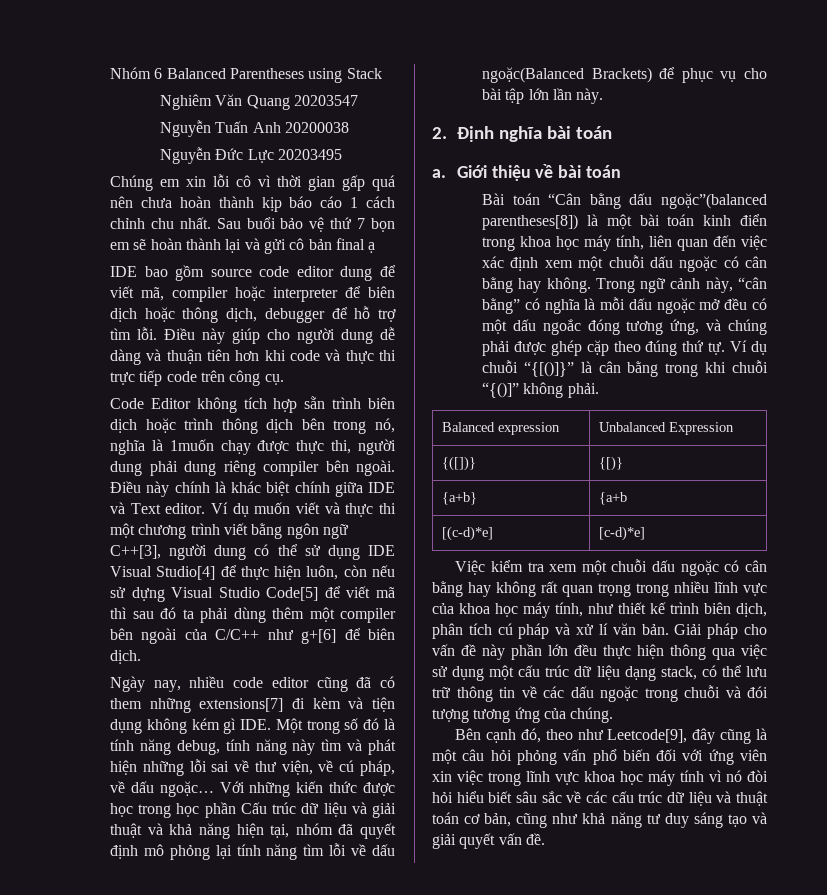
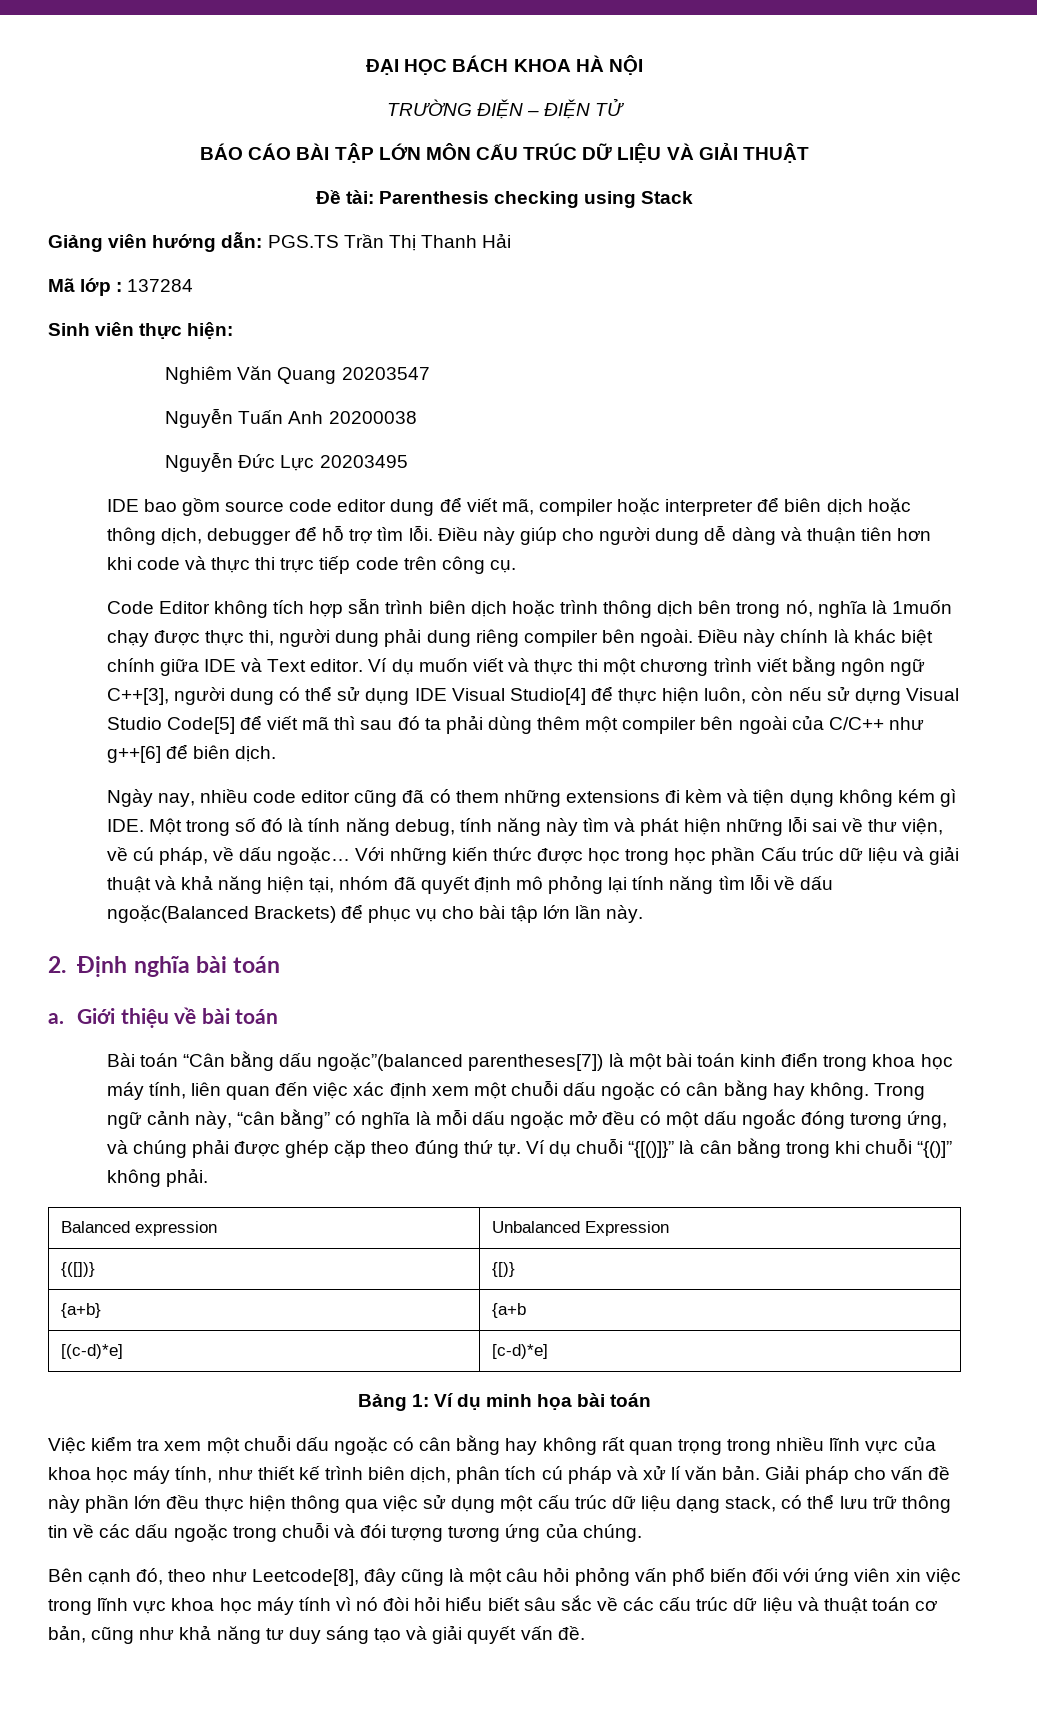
- Nhóm 6 Balanced Parentheses using Stack
+ ĐẠI HỌC BÁCH KHOA HÀ NỘI
+ TRƯỜNG ĐIỆN – ĐIỆN TỬ
+ BÁO CÁO BÀI TẬP LỚN MÔN CẤU TRÚC DỮ LIỆU VÀ GIẢI THUẬT
+ Đề tài: Parenthesis checking using Stack
+ Giảng viên hướng dẫn: PGS.TS Trần Thị Thanh Hải
+ Mã lớp : 137284
+ Sinh viên thực hiện:
- Chúng em xin lỗi cô vì thời gian gấp quá nên chưa hoàn thành kịp báo cáo 1 cách chỉnh chu nhất. Sau buổi bảo vệ thứ 7 bọn em sẽ hoàn thành lại và gửi cô bản final ạ
- Ví dụ muốn viết và thực thi một chương trình viết bằng ngôn ngữ C++[3], người dung có thể sử dụng IDE Visual Studio[4] để thực hiện luôn, còn nếu sử dựng Visual Studio Code[5] để viết mã thì sau đó ta phải dùng thêm một compiler bên ngoài của C/C++ như g+[6] để biên dịch.
+ Ví dụ muốn viết và thực thi một chương trình viết bằng ngôn ngữ C++[3], người dung có thể sử dụng IDE Visual Studio[4] để thực hiện luôn, còn nếu sử dựng Visual Studio Code[5] để viết mã thì sau đó ta phải dùng thêm một compiler bên ngoài của C/C++ như g++[6] để biên dịch.
- Ngày nay, nhiều code editor cũng đã có them những extensions[7] đi kèm và tiện dụng không kém gì IDE. Một trong số đó là tính năng debug, tính năng này tìm và phát hiện những lỗi sai về thư viện, về cú pháp, về dấu ngoặc…
+ Ngày nay, nhiều code editor cũng đã có them những extensions đi kèm và tiện dụng không kém gì IDE. Một trong số đó là tính năng debug, tính năng này tìm và phát hiện những lỗi sai về thư viện, về cú pháp, về dấu ngoặc…
- Bài toán “Cân bằng dấu ngoặc”(balanced parentheses[8]) là một bài toán kinh điển trong khoa học máy tính, liên quan đến việc xác định xem một chuỗi dấu ngoặc có cân bằng hay không.
+ Bài toán “Cân bằng dấu ngoặc”(balanced parentheses[7]) là một bài toán kinh điển trong khoa học máy tính, liên quan đến việc xác định xem một chuỗi dấu ngoặc có cân bằng hay không.
+ Bảng 1: Ví dụ minh họa bài toán
- Bên cạnh đó, theo như Leetcode[9], đây cũng là một câu hỏi phỏng vấn phổ biến đối với ứng viên xin việc trong lĩnh vực khoa học máy tính vì nó đòi hỏi hiểu biết sâu sắc về các cấu trúc dữ liệu và thuật toán cơ bản, cũng như khả năng tư duy sáng tạo và giải quyết vấn đề.
+ Bên cạnh đó, theo như Leetcode[8], đây cũng là một câu hỏi phỏng vấn phổ biến đối với ứng viên xin việc trong lĩnh vực khoa học máy tính vì nó đòi hỏi hiểu biết sâu sắc về các cấu trúc dữ liệu và thuật toán cơ bản, cũng như khả năng tư duy sáng tạo và giải quyết vấn đề.

